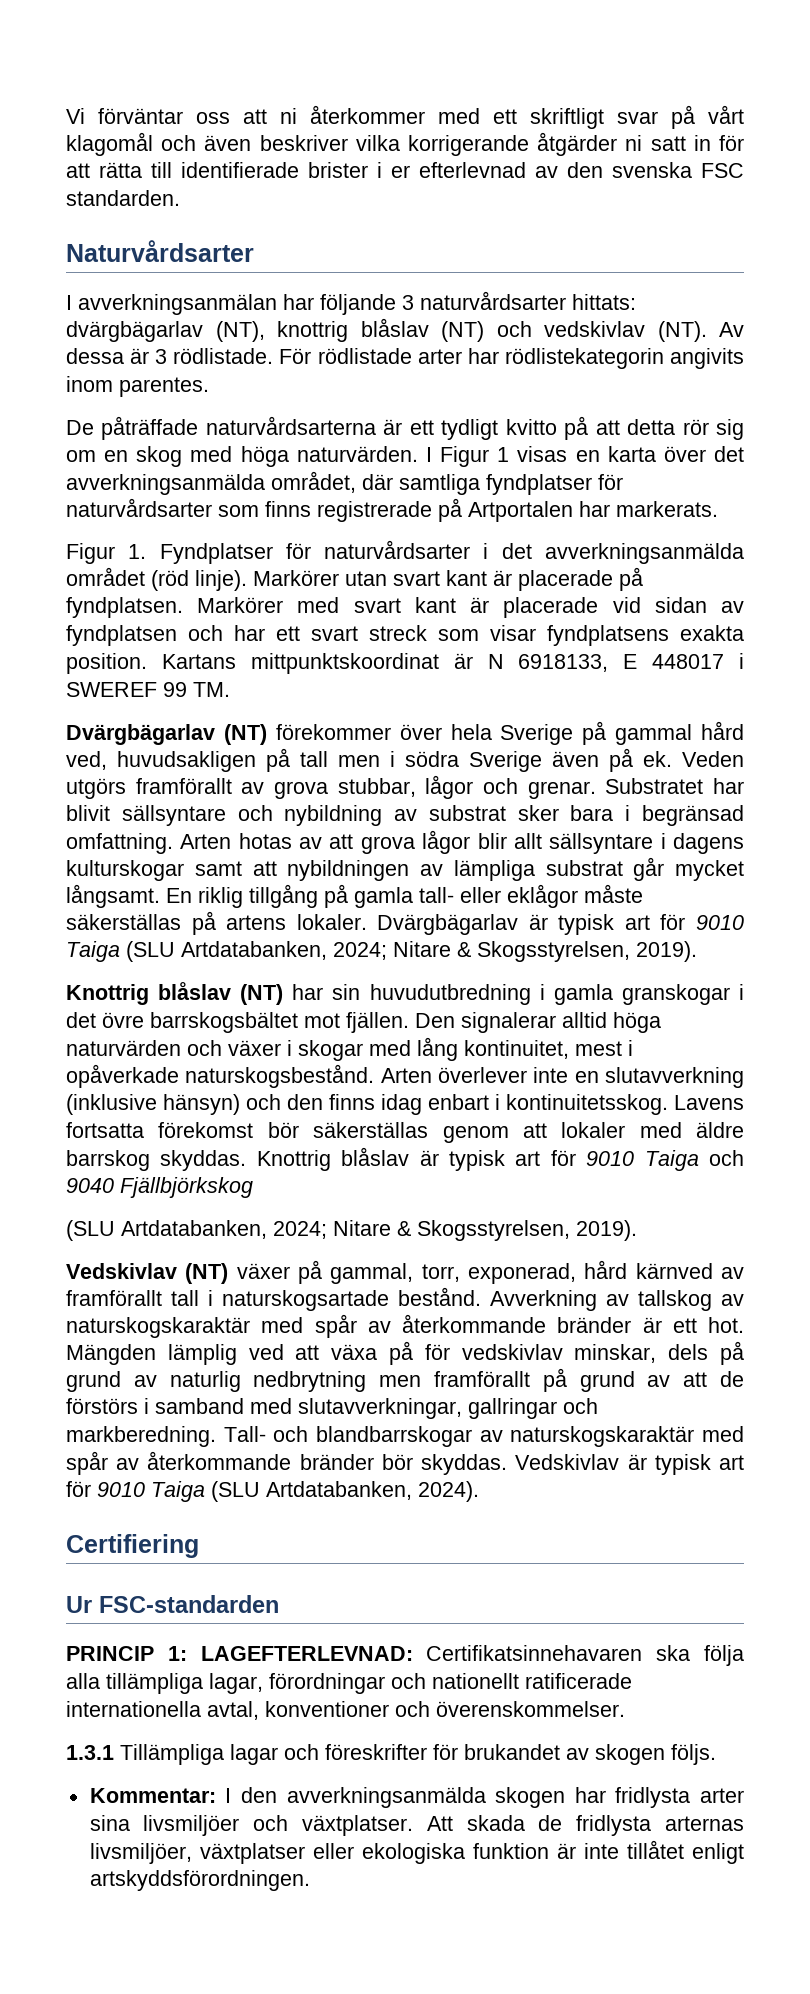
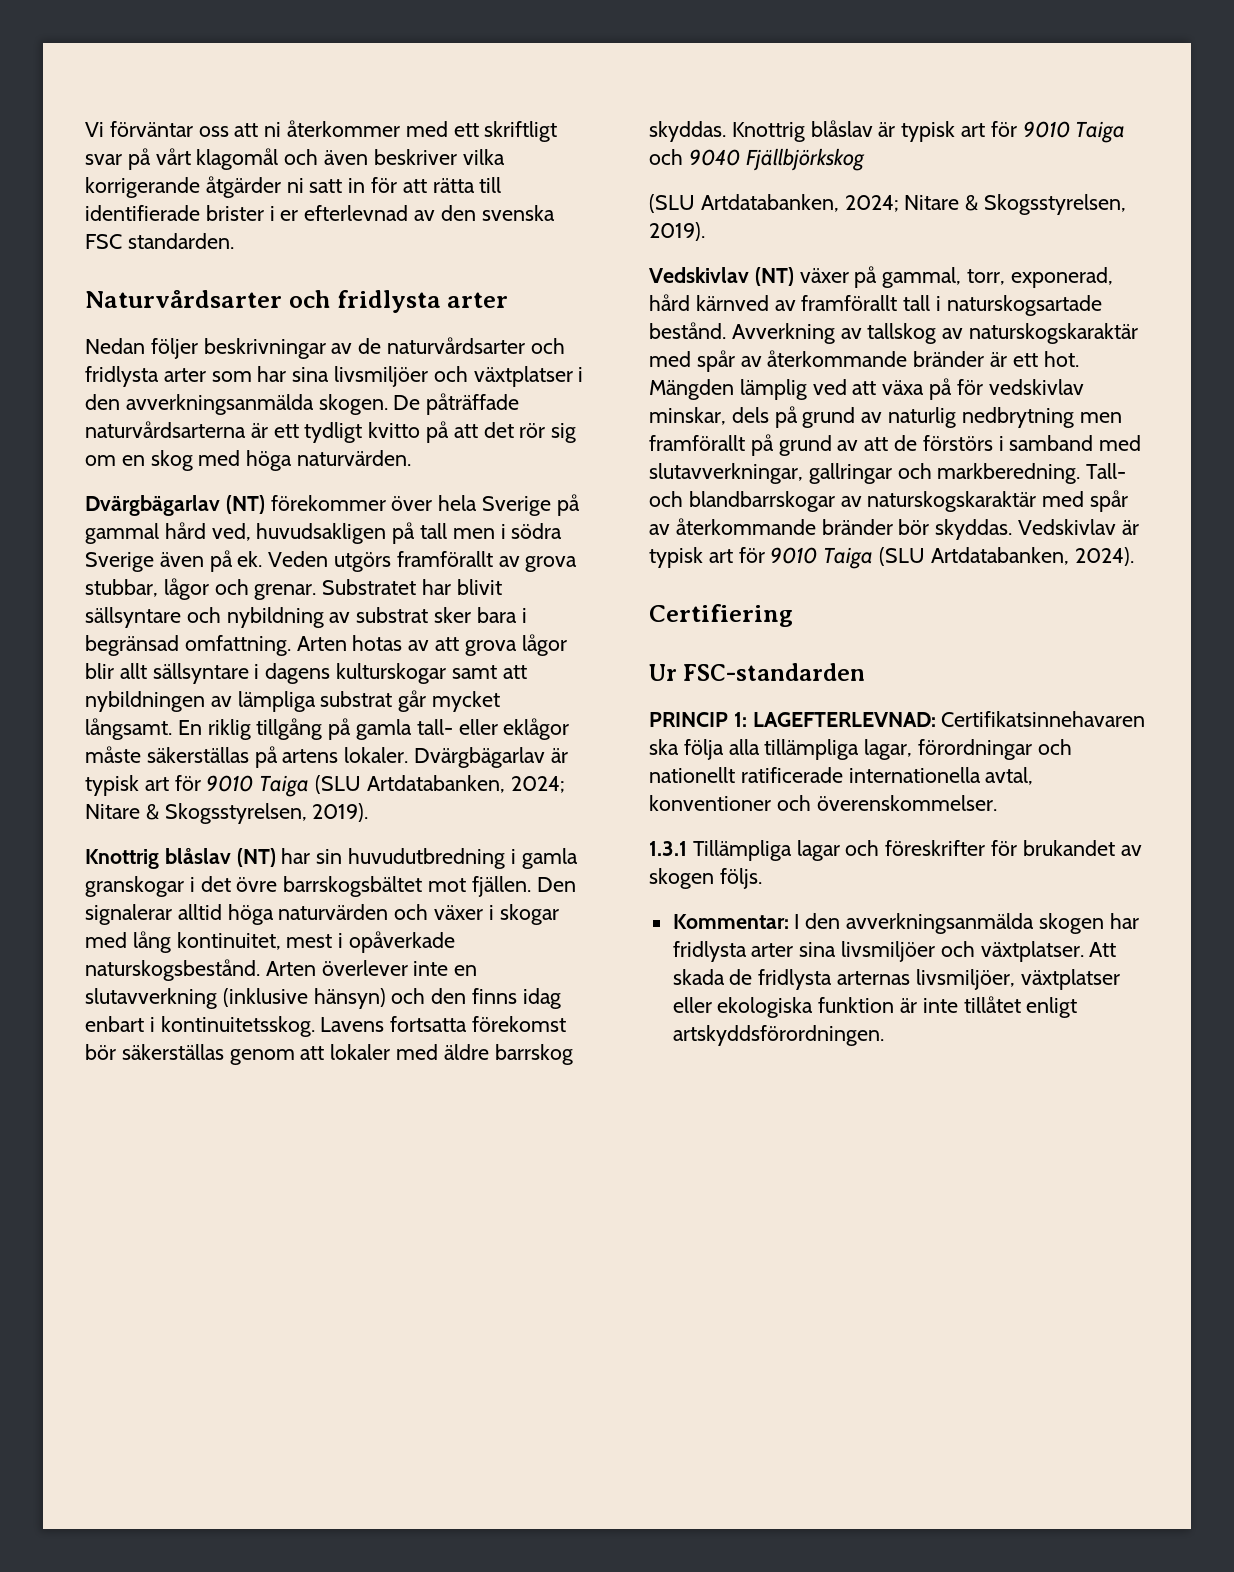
- Naturvårdsarter
- I avverkningsanmälan har följande 3 naturvårdsarter hittats: dvärgbägarlav (NT), knottrig blåslav (NT) och vedskivlav (NT). Av dessa är 3 rödlistade. För rödlistade arter har rödlistekategorin angivits inom parentes.
- De påträffade naturvårdsarterna är ett tydligt kvitto på att detta rör sig om en skog med höga naturvärden. I Figur 1 visas en karta över det avverkningsanmälda området, där samtliga fyndplatser för naturvårdsarter som finns registrerade på Artportalen har markerats.
- Figur 1. Fyndplatser för naturvårdsarter i det avverkningsanmälda området (röd linje). Markörer utan svart kant är placerade på fyndplatsen. Markörer med svart kant är placerade vid sidan av fyndplatsen och har ett svart streck som visar fyndplatsens exakta position. Kartans mittpunktskoordinat är N 6918133, E 448017 i SWEREF 99 TM.
+ Naturvårdsarter och fridlysta arter
+ Nedan följer beskrivningar av de naturvårdsarter och fridlysta arter som har sina livsmiljöer och växtplatser i den avverkningsanmälda skogen. De påträffade naturvårdsarterna är ett tydligt kvitto på att det rör sig om en skog med höga naturvärden.

